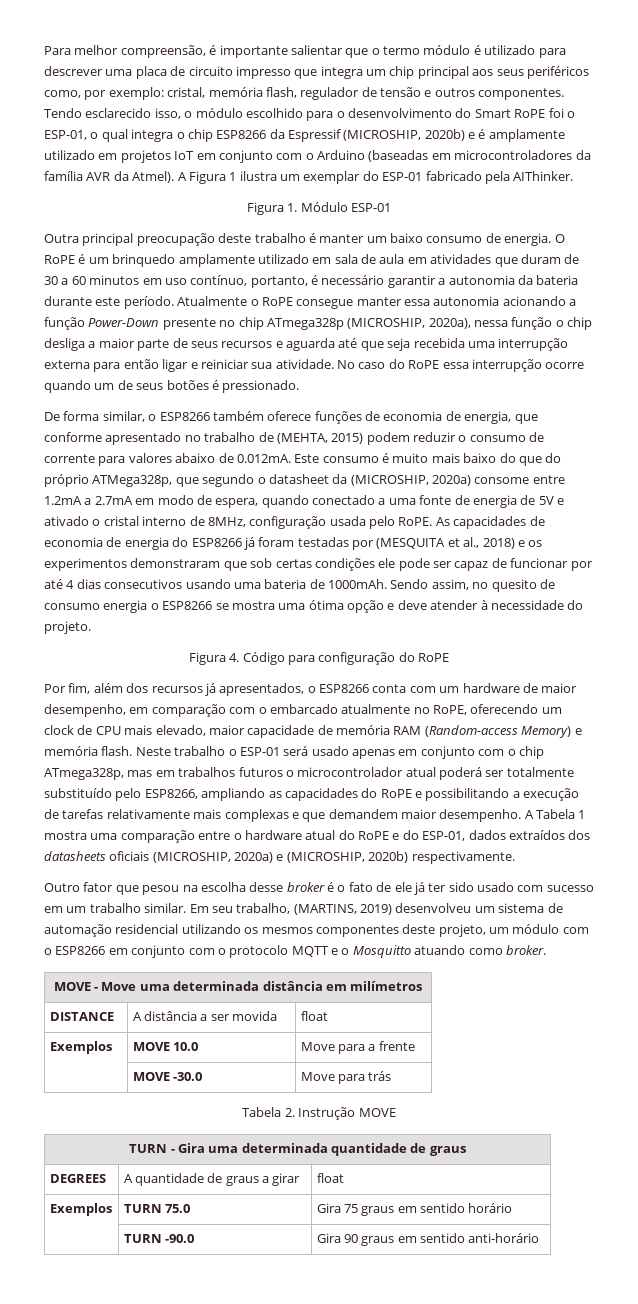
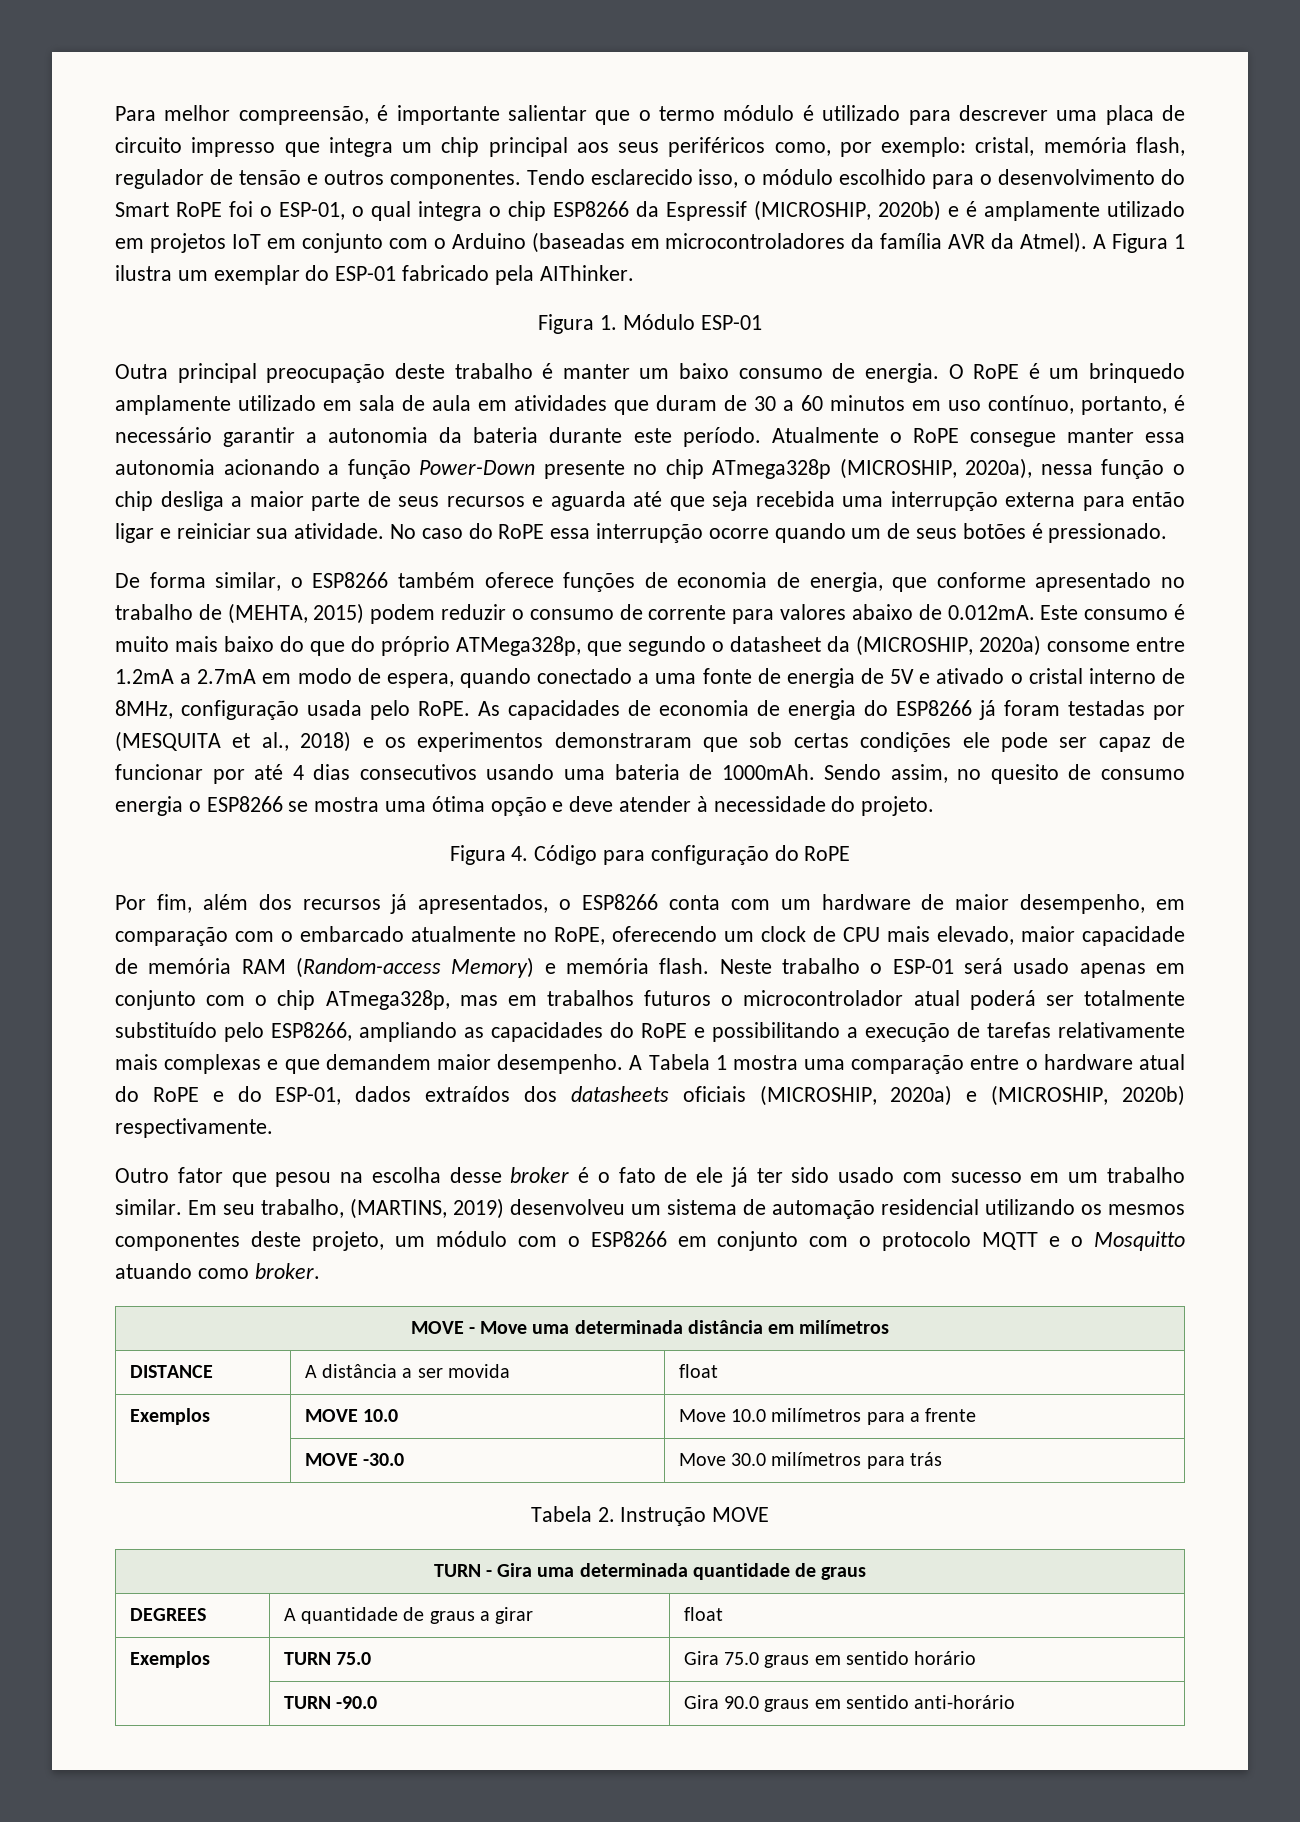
- Exemplos | MOVE 10.0 | Move para a frente
+ Exemplos | MOVE 10.0 | Move 10.0 milímetros para a frente
- | MOVE -30.0 | Move para trás
+ | MOVE -30.0 | Move 30.0 milímetros para trás
- Exemplos | TURN 75.0 | Gira 75 graus em sentido horário
+ Exemplos | TURN 75.0 | Gira 75.0 graus em sentido horário
- | TURN -90.0 | Gira 90 graus em sentido anti-horário
+ | TURN -90.0 | Gira 90.0 graus em sentido anti-horário

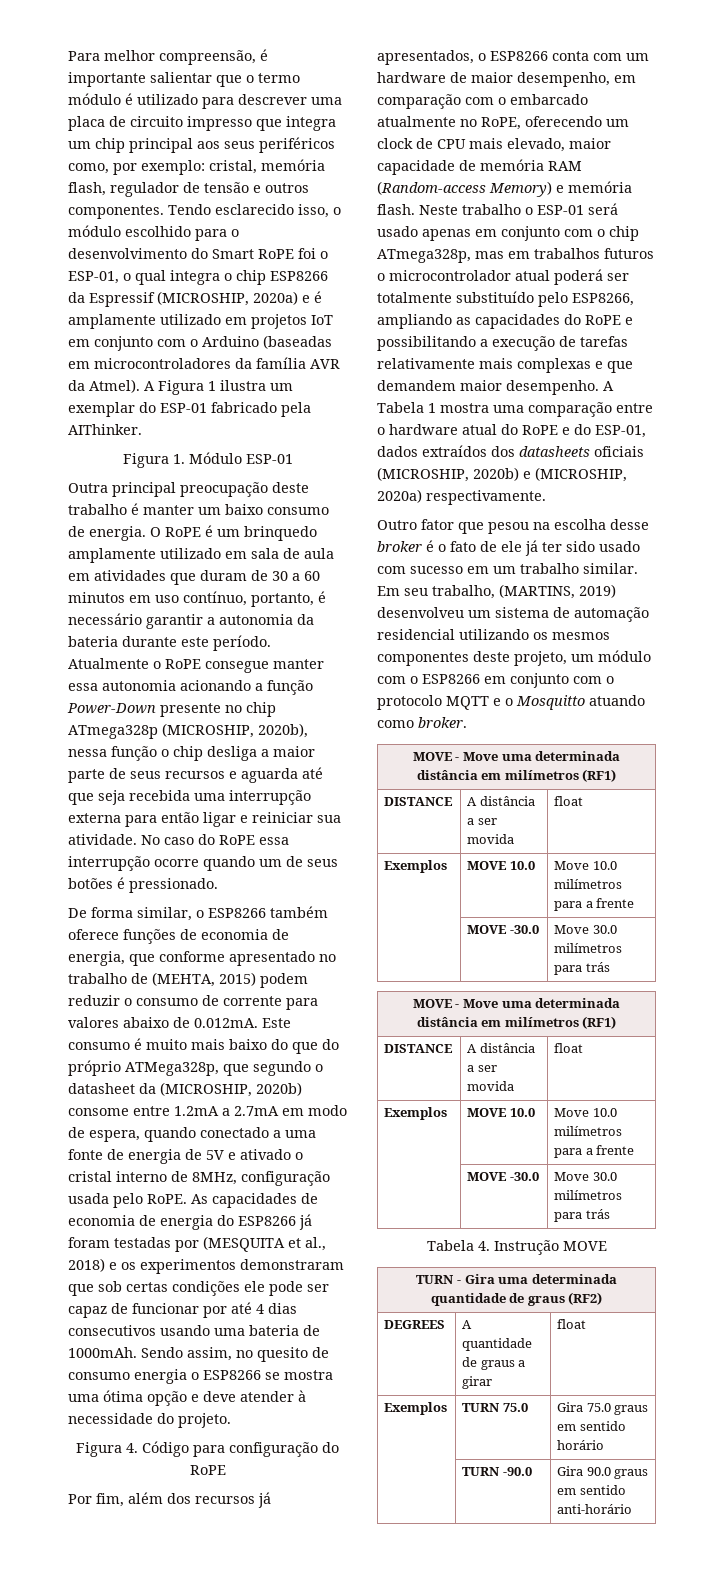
- Tendo esclarecido isso, o módulo escolhido para o desenvolvimento do Smart RoPE foi o ESP-01, o qual integra o chip ESP8266 da Espressif (MICROSHIP, 2020b) e é amplamente utilizado em projetos IoT em conjunto com o Arduino (baseadas em microcontroladores da família AVR da Atmel).
+ Tendo esclarecido isso, o módulo escolhido para o desenvolvimento do Smart RoPE foi o ESP-01, o qual integra o chip ESP8266 da Espressif (MICROSHIP, 2020a) e é amplamente utilizado em projetos IoT em conjunto com o Arduino (baseadas em microcontroladores da família AVR da Atmel).
- Atualmente o RoPE consegue manter essa autonomia acionando a função Power-Down presente no chip ATmega328p (MICROSHIP, 2020a), nessa função o chip desliga a maior parte de seus recursos e aguarda até que seja recebida uma interrupção externa para então ligar e reiniciar sua atividade.
+ Atualmente o RoPE consegue manter essa autonomia acionando a função Power-Down presente no chip ATmega328p (MICROSHIP, 2020b), nessa função o chip desliga a maior parte de seus recursos e aguarda até que seja recebida uma interrupção externa para então ligar e reiniciar sua atividade.
- De forma similar, o ESP8266 também oferece funções de economia de energia, que conforme apresentado no trabalho de (MEHTA, 2015) podem reduzir o consumo de corrente para valores abaixo de 0.012mA. Este consumo é muito mais baixo do que do próprio ATMega328p, que segundo o datasheet da (MICROSHIP, 2020a) consome entre 1.2mA a 2.7mA em modo de espera, quando conectado a uma fonte de energia de 5V e ativado o cristal interno de 8MHz, configuração usada pelo RoPE.
+ De forma similar, o ESP8266 também oferece funções de economia de energia, que conforme apresentado no trabalho de (MEHTA, 2015) podem reduzir o consumo de corrente para valores abaixo de 0.012mA. Este consumo é muito mais baixo do que do próprio ATMega328p, que segundo o datasheet da (MICROSHIP, 2020b) consome entre 1.2mA a 2.7mA em modo de espera, quando conectado a uma fonte de energia de 5V e ativado o cristal interno de 8MHz, configuração usada pelo RoPE.
- A Tabela 1 mostra uma comparação entre o hardware atual do RoPE e do ESP-01, dados extraídos dos datasheets oficiais (MICROSHIP, 2020a) e (MICROSHIP, 2020b) respectivamente.
+ A Tabela 1 mostra uma comparação entre o hardware atual do RoPE e do ESP-01, dados extraídos dos datasheets oficiais (MICROSHIP, 2020b) e (MICROSHIP, 2020a) respectivamente.
  Em seu trabalho, (MARTINS, 2019) desenvolveu um sistema de automação residencial utilizando os mesmos componentes deste projeto, um módulo com o ESP8266 em conjunto com o protocolo MQTT e o Mosquitto atuando como broker.
- MOVE - Move uma determinada distância em milímetros
+ MOVE - Move uma determinada distância em milímetros (RF1)
+ DISTANCE | A distância a ser movida | float
+ Exemplos | MOVE 10.0 | Move 10.0 milímetros para a frente
+ | MOVE -30.0 | Move 30.0 milímetros para trás
+ MOVE - Move uma determinada distância em milímetros (RF1)
- Tabela 2. Instrução MOVE
+ Tabela 4. Instrução MOVE
- TURN - Gira uma determinada quantidade de graus
+ TURN - Gira uma determinada quantidade de graus (RF2)

